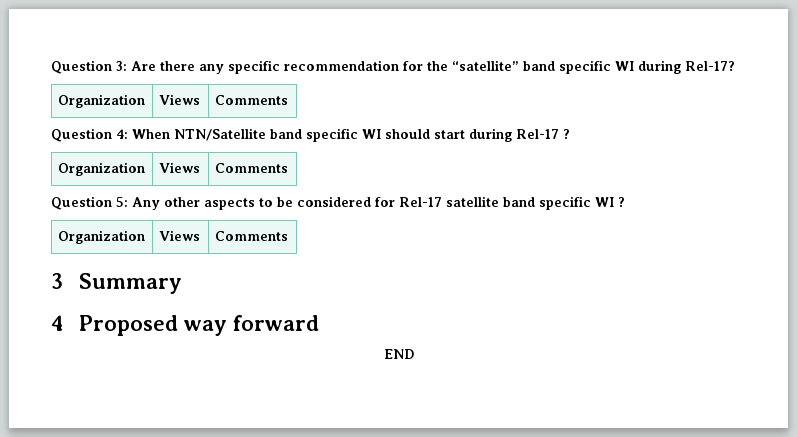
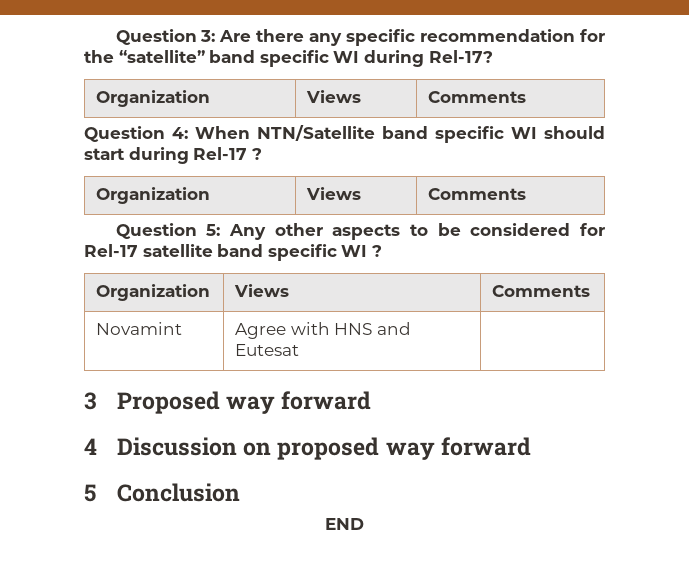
- 3 Summary
- 4 Proposed way forward
+ Novamint | Agree with HNS and Eutesat |
+ 3 Proposed way forward
+ 4 Discussion on proposed way forward
+ 5 Conclusion

